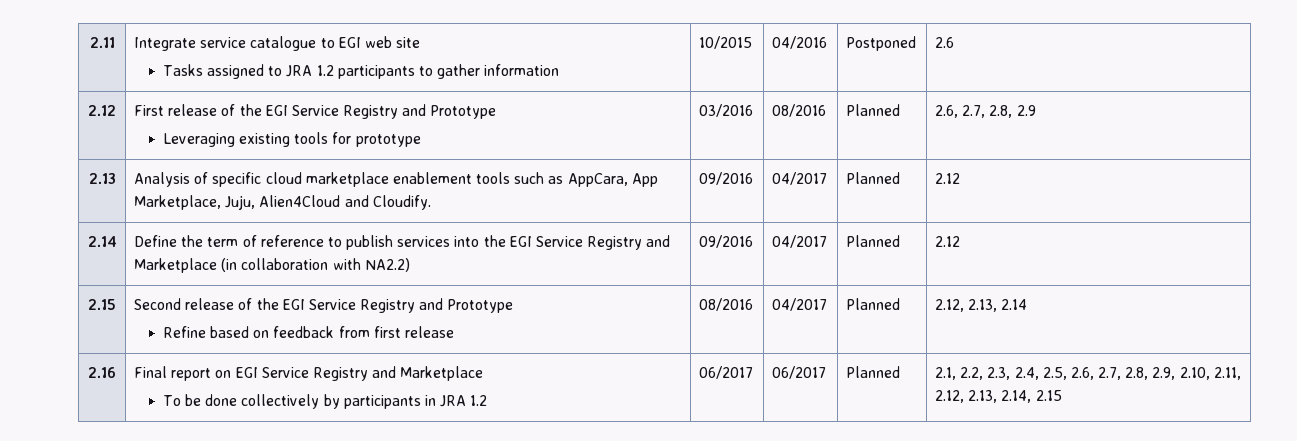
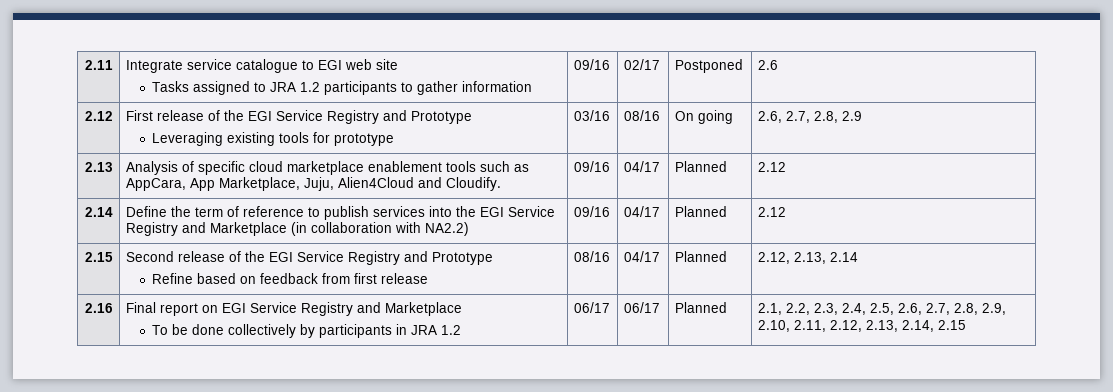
  2.11 | Integrate service catalogue to EGI web site
- Tasks assigned to JRA 1.2 participants to gather information | 10/2015 | 04/2016 | Postponed | 2.6
+ Tasks assigned to JRA 1.2 participants to gather information | 09/16 | 02/17 | Postponed | 2.6
  2.12 | First release of the EGI Service Registry and Prototype
- Leveraging existing tools for prototype | 03/2016 | 08/2016 | Planned | 2.6, 2.7, 2.8, 2.9
+ Leveraging existing tools for prototype | 03/16 | 08/16 | On going | 2.6, 2.7, 2.8, 2.9
- 2.13 | Analysis of specific cloud marketplace enablement tools such as AppCara, App Marketplace, Juju, Alien4Cloud and Cloudify. | 09/2016 | 04/2017 | Planned | 2.12
+ 2.13 | Analysis of specific cloud marketplace enablement tools such as AppCara, App Marketplace, Juju, Alien4Cloud and Cloudify. | 09/16 | 04/17 | Planned | 2.12
- 2.14 | Define the term of reference to publish services into the EGI Service Registry and Marketplace (in collaboration with NA2.2) | 09/2016 | 04/2017 | Planned | 2.12
+ 2.14 | Define the term of reference to publish services into the EGI Service Registry and Marketplace (in collaboration with NA2.2) | 09/16 | 04/17 | Planned | 2.12
  2.15 | Second release of the EGI Service Registry and Prototype
- Refine based on feedback from first release | 08/2016 | 04/2017 | Planned | 2.12, 2.13, 2.14
+ Refine based on feedback from first release | 08/16 | 04/17 | Planned | 2.12, 2.13, 2.14
  2.16 | Final report on EGI Service Registry and Marketplace
- To be done collectively by participants in JRA 1.2 | 06/2017 | 06/2017 | Planned | 2.1, 2.2, 2.3, 2.4, 2.5, 2.6, 2.7, 2.8, 2.9, 2.10, 2.11, 2.12, 2.13, 2.14, 2.15
+ To be done collectively by participants in JRA 1.2 | 06/17 | 06/17 | Planned | 2.1, 2.2, 2.3, 2.4, 2.5, 2.6, 2.7, 2.8, 2.9, 2.10, 2.11, 2.12, 2.13, 2.14, 2.15

